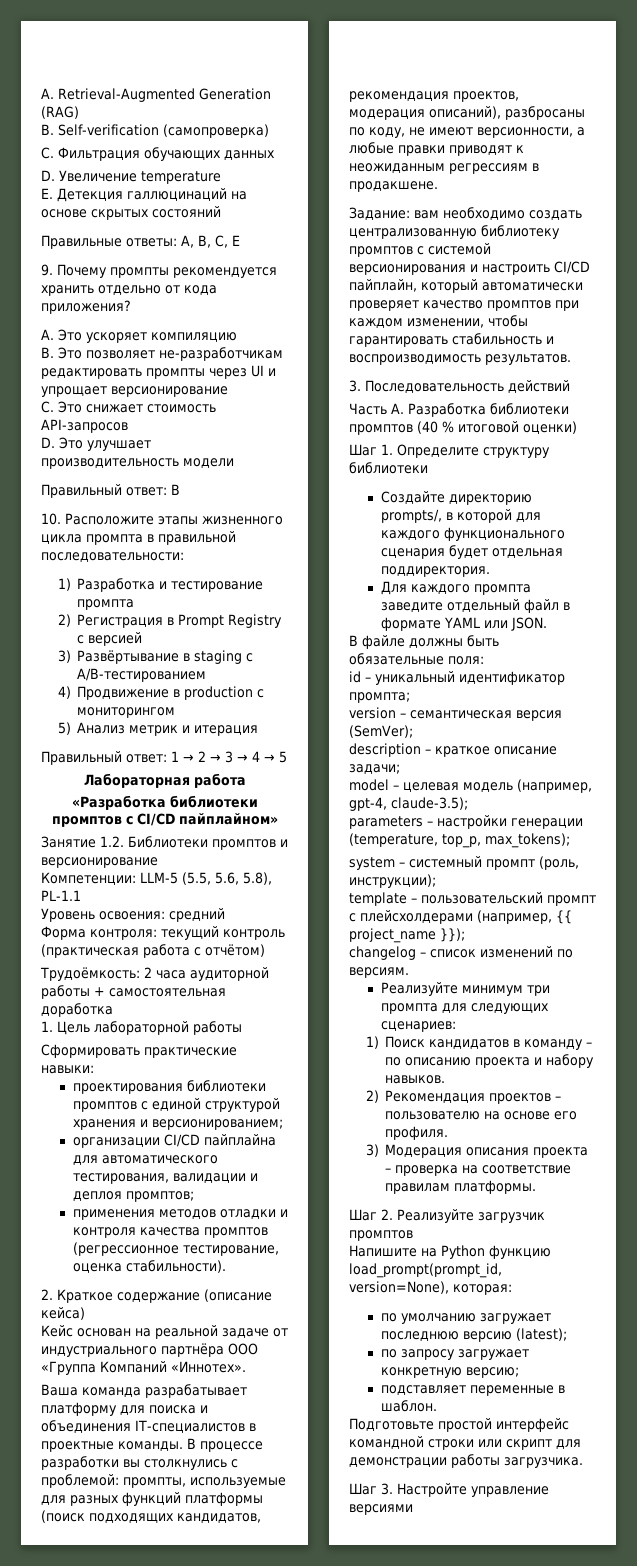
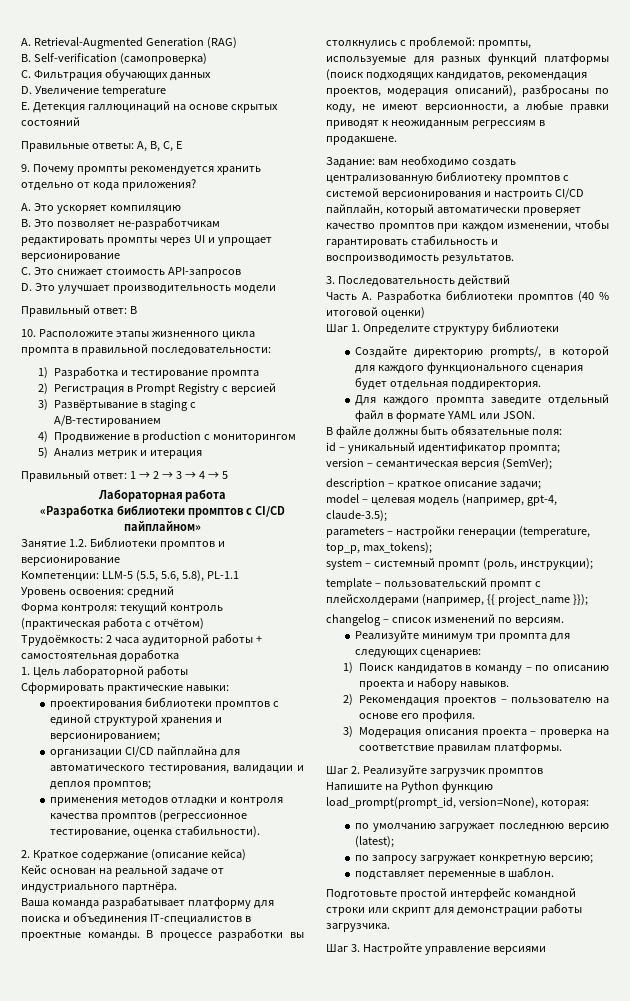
- Кейс основан на реальной задаче от индустриального партнёра ООО «Группа Компаний «Иннотех».
+ Кейс основан на реальной задаче от индустриального партнёра.

